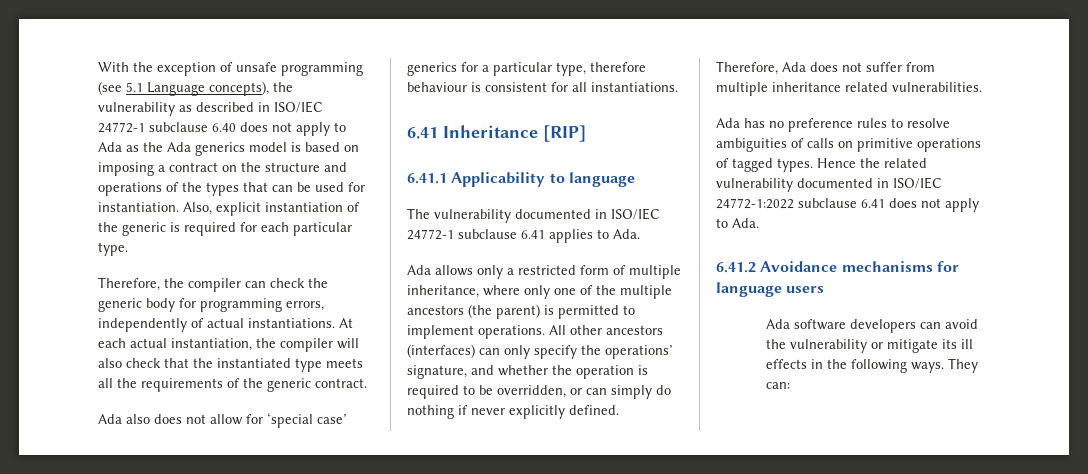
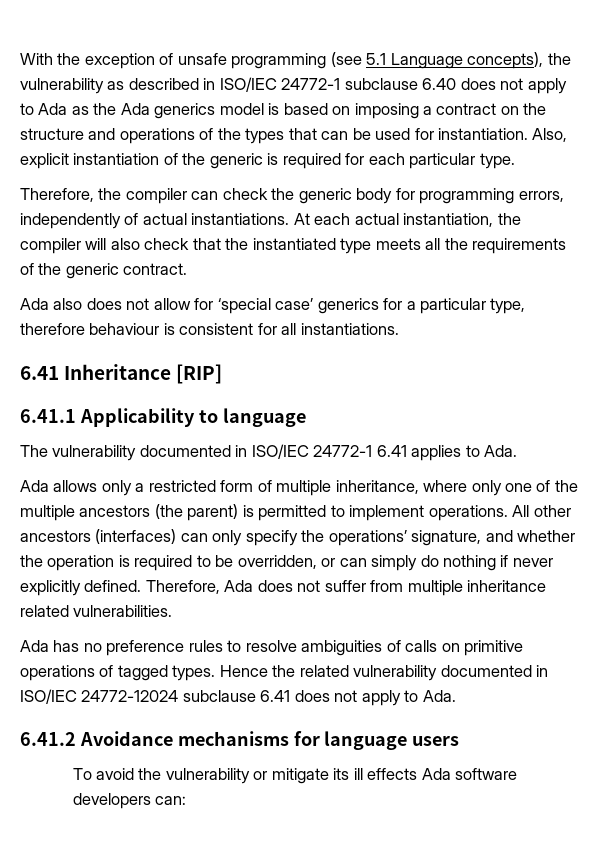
- The vulnerability documented in ISO/IEC 24772-1 subclause 6.41 applies to Ada.
+ The vulnerability documented in ISO/IEC 24772-1 6.41 applies to Ada.
- Hence the related vulnerability documented in ISO/IEC 24772-1:2022 subclause 6.41 does not apply to Ada.
+ Hence the related vulnerability documented in ISO/IEC 24772-12024 subclause 6.41 does not apply to Ada.
- Ada software developers can avoid the vulnerability or mitigate its ill effects in the following ways. They can:
+ To avoid the vulnerability or mitigate its ill effects Ada software developers can:

